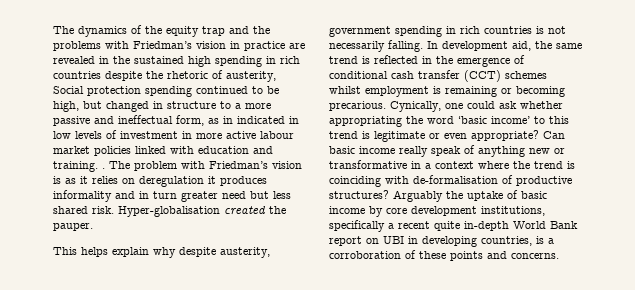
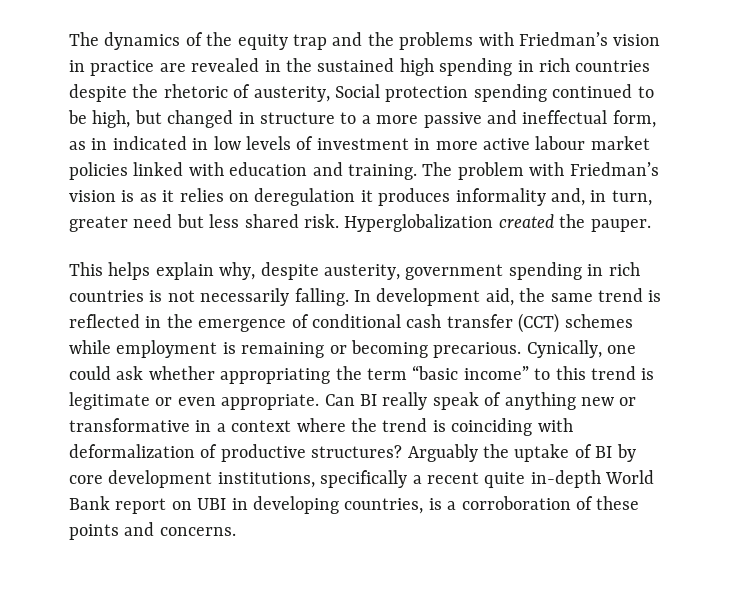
- The dynamics of the equity trap and the problems with Friedman’s vision in practice are revealed in the sustained high spending in rich countries despite the rhetoric of austerity, Social protection spending continued to be high, but changed in structure to a more passive and ineffectual form, as in indicated in low levels of investment in more active labour market policies linked with education and training. .
+ The dynamics of the equity trap and the problems with Friedman’s vision in practice are revealed in the sustained high spending in rich countries despite the rhetoric of austerity, Social protection spending continued to be high, but changed in structure to a more passive and ineffectual form, as in indicated in low levels of investment in more active labour market policies linked with education and training.
- The problem with Friedman’s vision is as it relies on deregulation it produces informality and in turn greater need but less shared risk.
+ The problem with Friedman’s vision is as it relies on deregulation it produces informality and, in turn, greater need but less shared risk.
- Hyper-globalisation created the pauper.
+ Hyperglobalization created the pauper.
- This helps explain why despite austerity, government spending in rich countries is not necessarily falling.
+ This helps explain why, despite austerity, government spending in rich countries is not necessarily falling.
- In development aid, the same trend is reflected in the emergence of conditional cash transfer (CCT) schemes whilst employment is remaining or becoming precarious.
+ In development aid, the same trend is reflected in the emergence of conditional cash transfer (CCT) schemes while employment is remaining or becoming precarious.
- Cynically, one could ask whether appropriating the word ‘basic income’ to this trend is legitimate or even appropriate? Can basic income really speak of anything new or transformative in a context where the trend is coinciding with de-formalisation of productive structures?
+ Cynically, one could ask whether appropriating the term “basic income” to this trend is legitimate or even appropriate. Can BI really speak of anything new or transformative in a context where the trend is coinciding with deformalization of productive structures?
- Arguably the uptake of basic income by core development institutions, specifically a recent quite in-depth World Bank report on UBI in developing countries, is a corroboration of these points and concerns.
+ Arguably the uptake of BI by core development institutions, specifically a recent quite in-depth World Bank report on UBI in developing countries, is a corroboration of these points and concerns.

